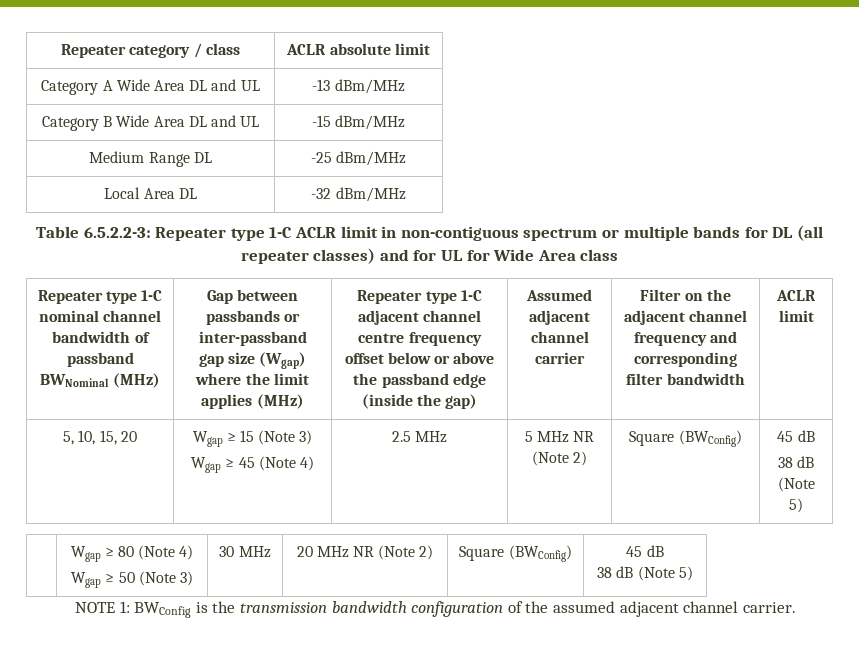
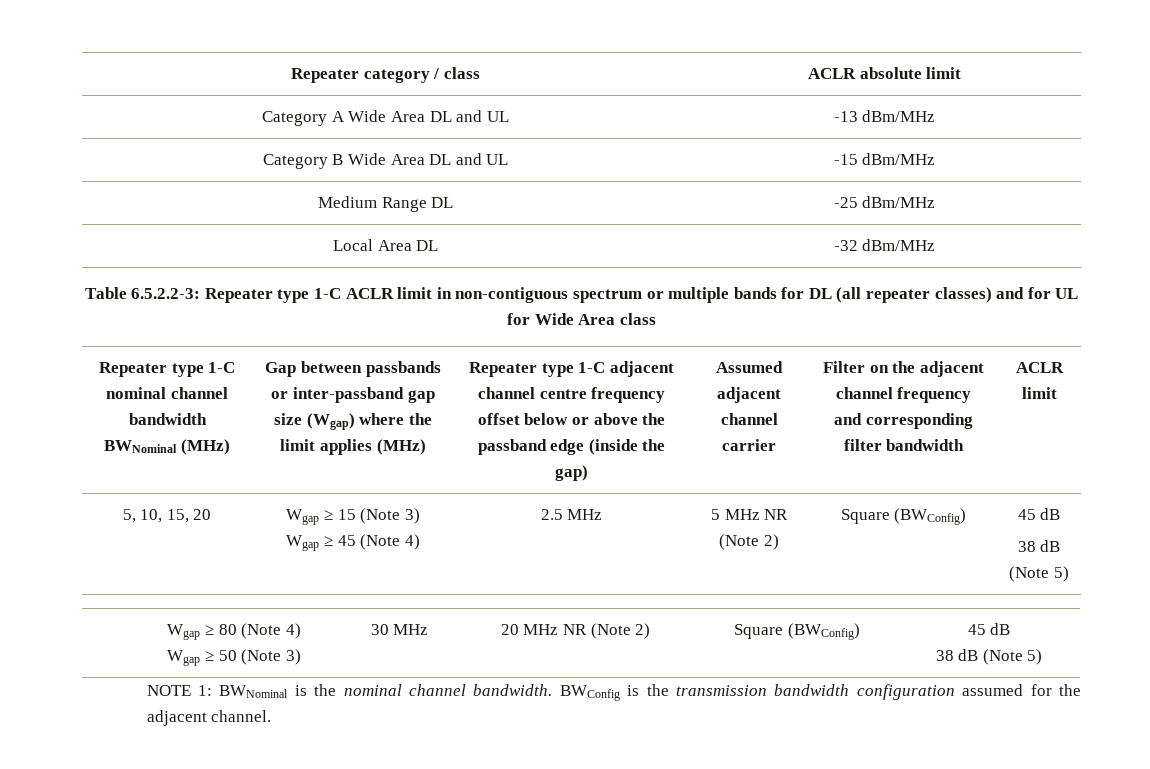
- Repeater type 1-C nominal channel bandwidth of passband BWNominal (MHz)
+ Repeater type 1-C nominal channel bandwidth BWNominal (MHz)
- NOTE 1: BWConfig is the transmission bandwidth configuration of the assumed adjacent channel carrier.
+ NOTE 1: BWNominal is the nominal channel bandwidth. BWConfig is the transmission bandwidth configuration assumed for the adjacent channel.

